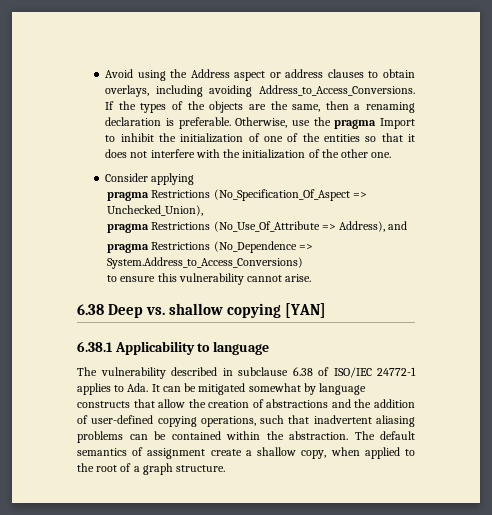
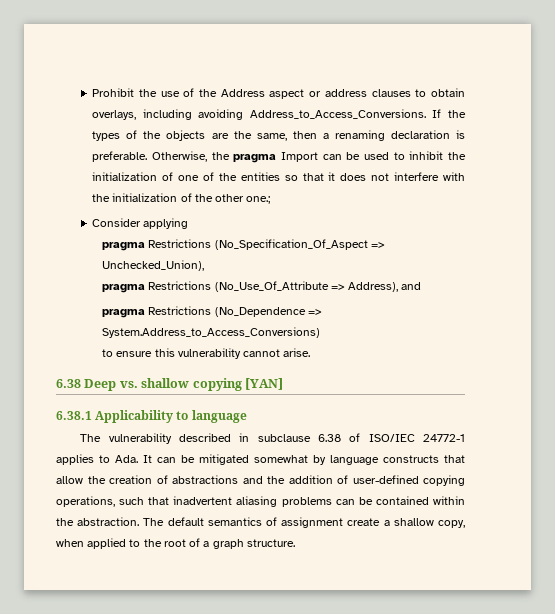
- Avoid using the Address aspect or address clauses to obtain overlays, including avoiding Address_to_Access_Conversions.
+ Prohibit the use of the Address aspect or address clauses to obtain overlays, including avoiding Address_to_Access_Conversions.
- Otherwise, use the pragma Import to inhibit the initialization of one of the entities so that it does not interfere with the initialization of the other one.
+ Otherwise, the pragma Import can be used to inhibit the initialization of one of the entities so that it does not interfere with the initialization of the other one.;

